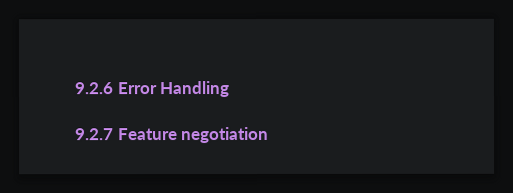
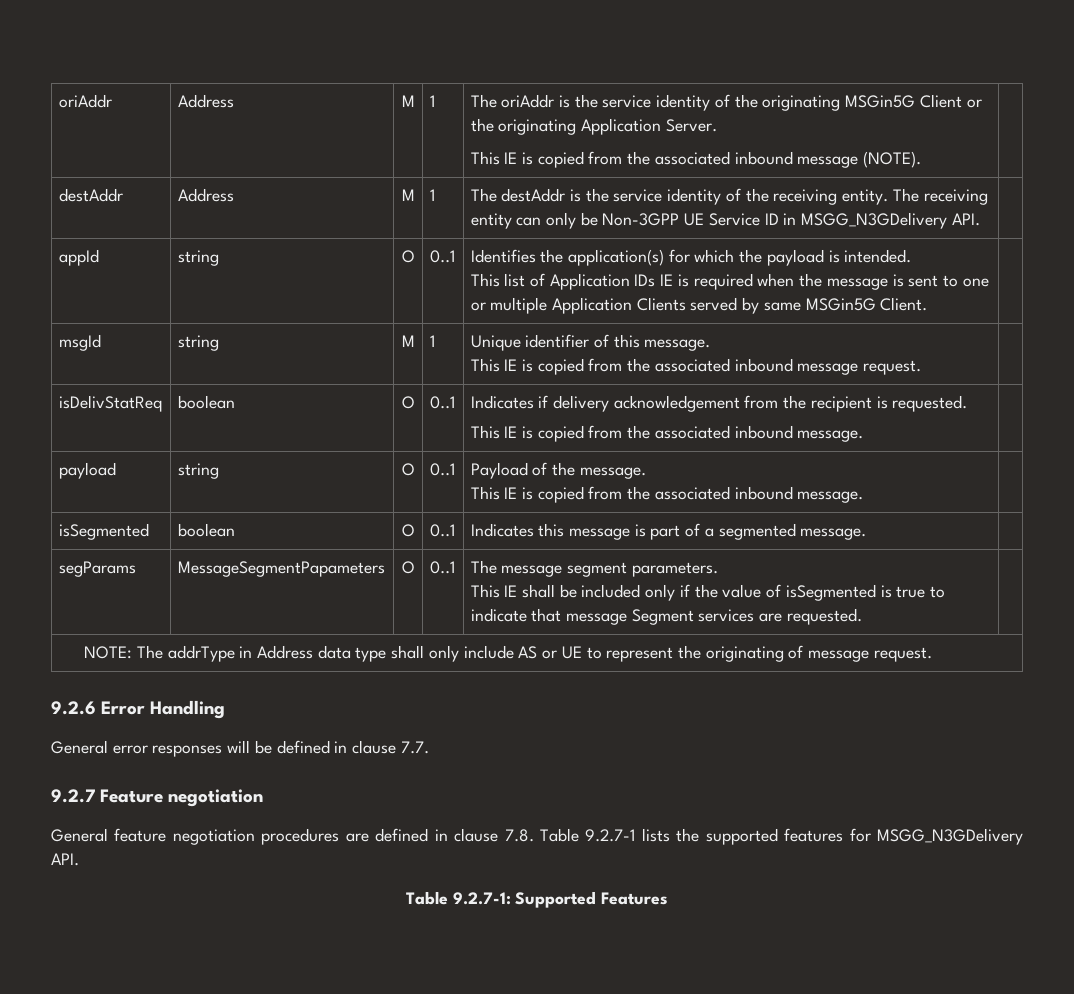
+ oriAddr | Address | M | 1 | The oriAddr is the service identity of the originating MSGin5G Client or the originating Application Server.
+ This IE is copied from the associated inbound message (NOTE). |
+ destAddr | Address | M | 1 | The destAddr is the service identity of the receiving entity. The receiving entity can only be Non-3GPP UE Service ID in MSGG_N3GDelivery API. |
+ appId | string | O | 0..1 | Identifies the application(s) for which the payload is intended.
+ This list of Application IDs IE is required when the message is sent to one or multiple Application Clients served by same MSGin5G Client. |
+ msgId | string | M | 1 | Unique identifier of this message.
+ This IE is copied from the associated inbound message request. |
+ isDelivStatReq | boolean | O | 0..1 | Indicates if delivery acknowledgement from the recipient is requested.
+ This IE is copied from the associated inbound message. |
+ payload | string | O | 0..1 | Payload of the message.
+ This IE is copied from the associated inbound message. |
+ isSegmented | boolean | O | 0..1 | Indicates this message is part of a segmented message. |
+ segParams | MessageSegmentPapameters | O | 0..1 | The message segment parameters.
+ This IE shall be included only if the value of isSegmented is true to indicate that message Segment services are requested. |
+ NOTE: The addrType in Address data type shall only include AS or UE to represent the originating of message request.
  9.2.6 Error Handling
+ General error responses will be defined in clause 7.7.
  9.2.7 Feature negotiation
+ General feature negotiation procedures are defined in clause 7.8. Table 9.2.7-1 lists the supported features for MSGG_N3GDelivery API.
+ Table 9.2.7-1: Supported Features

